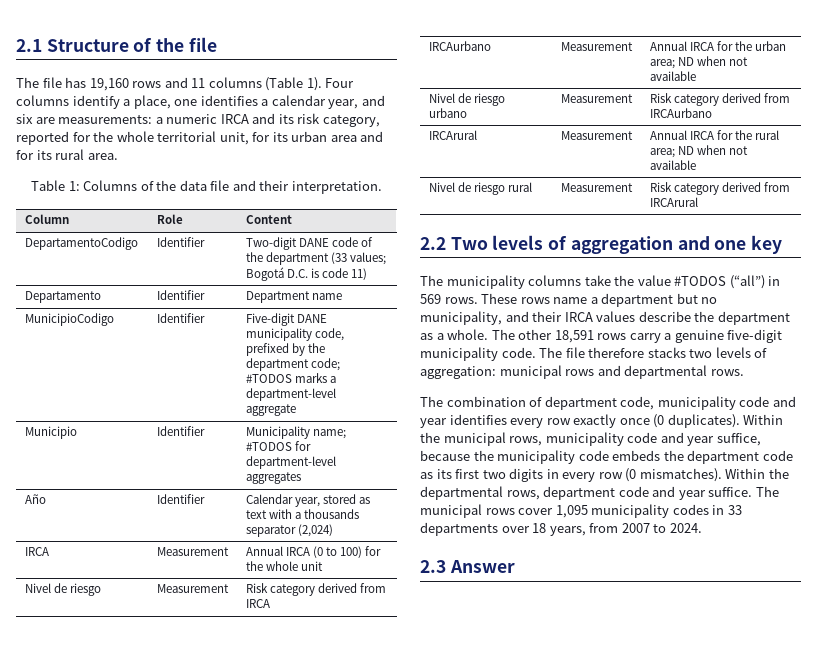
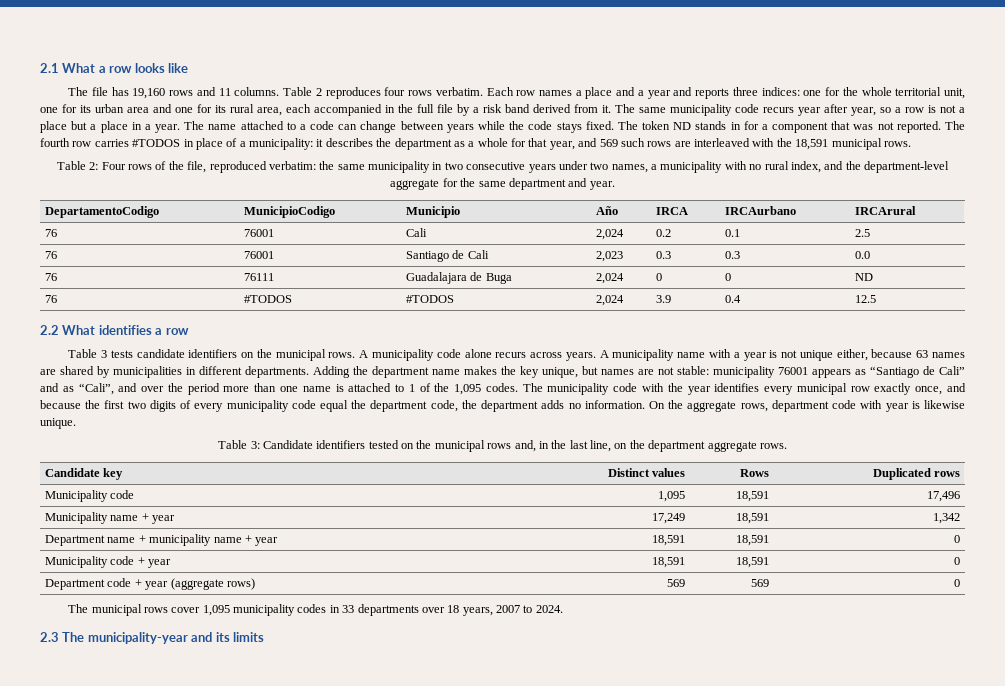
- 2.1 Structure of the file
+ 2.1 What a row looks like
- The file has 19,160 rows and 11 columns (Table 1). Four columns identify a place, one identifies a calendar year, and six are measurements: a numeric IRCA and its risk category, reported for the whole territorial unit, for its urban area and for its rural area.
- Table 1: Columns of the data file and their interpretation.
- Column | Role | Content
- DepartamentoCodigo | Identifier | Two-digit DANE code of the department (33 values; Bogotá D.C. is code 11)
- Departamento | Identifier | Department name
- MunicipioCodigo | Identifier | Five-digit DANE municipality code, prefixed by the department code; #TODOS marks a department-level aggregate
- Municipio | Identifier | Municipality name; #TODOS for department-level aggregates
- Año | Identifier | Calendar year, stored as text with a thousands separator (2,024)
- IRCA | Measurement | Annual IRCA (0 to 100) for the whole unit
- Nivel de riesgo | Measurement | Risk category derived from IRCA
- IRCAurbano | Measurement | Annual IRCA for the urban area; ND when not available
- Nivel de riesgo urbano | Measurement | Risk category derived from IRCAurbano
- IRCArural | Measurement | Annual IRCA for the rural area; ND when not available
- Nivel de riesgo rural | Measurement | Risk category derived from IRCArural
- 2.2 Two levels of aggregation and one key
- The municipality columns take the value #TODOS (“all”) in 569 rows. These rows name a department but no municipality, and their IRCA values describe the department as a whole. The other 18,591 rows carry a genuine five-digit municipality code. The file therefore stacks two levels of aggregation: municipal rows and departmental rows.
- The combination of department code, municipality code and year identifies every row exactly once (0 duplicates). Within the municipal rows, municipality code and year suffice, because the municipality code embeds the department code as its first two digits in every row (0 mismatches). Within the departmental rows, department code and year suffice. The municipal rows cover 1,095 municipality codes in 33 departments over 18 years, from 2007 to 2024.
+ The file has 19,160 rows and 11 columns. Table 2 reproduces four rows verbatim. Each row names a place and a year and reports three indices: one for the whole territorial unit, one for its urban area and one for its rural area, each accompanied in the full file by a risk band derived from it. The same municipality code recurs year after year, so a row is not a place but a place in a year. The name attached to a code can change between years while the code stays fixed. The token ND stands in for a component that was not reported. The fourth row carries #TODOS in place of a municipality: it describes the department as a whole for that year, and 569 such rows are interleaved with the 18,591 municipal rows.
+ Table 2: Four rows of the file, reproduced verbatim: the same municipality in two consecutive years under two names, a municipality with no rural index, and the department-level aggregate for the same department and year.
+ DepartamentoCodigo | MunicipioCodigo | Municipio | Año | IRCA | IRCAurbano | IRCArural
+ 76 | 76001 | Cali | 2,024 | 0.2 | 0.1 | 2.5
+ 76 | 76001 | Santiago de Cali | 2,023 | 0.3 | 0.3 | 0.0
+ 76 | 76111 | Guadalajara de Buga | 2,024 | 0 | 0 | ND
+ 76 | #TODOS | #TODOS | 2,024 | 3.9 | 0.4 | 12.5
+ 2.2 What identifies a row
+ Table 3 tests candidate identifiers on the municipal rows. A municipality code alone recurs across years. A municipality name with a year is not unique either, because 63 names are shared by municipalities in different departments. Adding the department name makes the key unique, but names are not stable: municipality 76001 appears as “Santiago de Cali” and as “Cali”, and over the period more than one name is attached to 1 of the 1,095 codes. The municipality code with the year identifies every municipal row exactly once, and because the first two digits of every municipality code equal the department code, the department adds no information. On the aggregate rows, department code with year is likewise unique.
+ Table 3: Candidate identifiers tested on the municipal rows and, in the last line, on the department aggregate rows.
+ Candidate key | Distinct values | Rows | Duplicated rows
+ Municipality code | 1,095 | 18,591 | 17,496
+ Municipality name + year | 17,249 | 18,591 | 1,342
+ Department name + municipality name + year | 18,591 | 18,591 | 0
+ Municipality code + year | 18,591 | 18,591 | 0
+ Department code + year (aggregate rows) | 569 | 569 | 0
+ The municipal rows cover 1,095 municipality codes in 33 departments over 18 years, 2007 to 2024.
- 2.3 Answer
+ 2.3 The municipality-year and its limits

